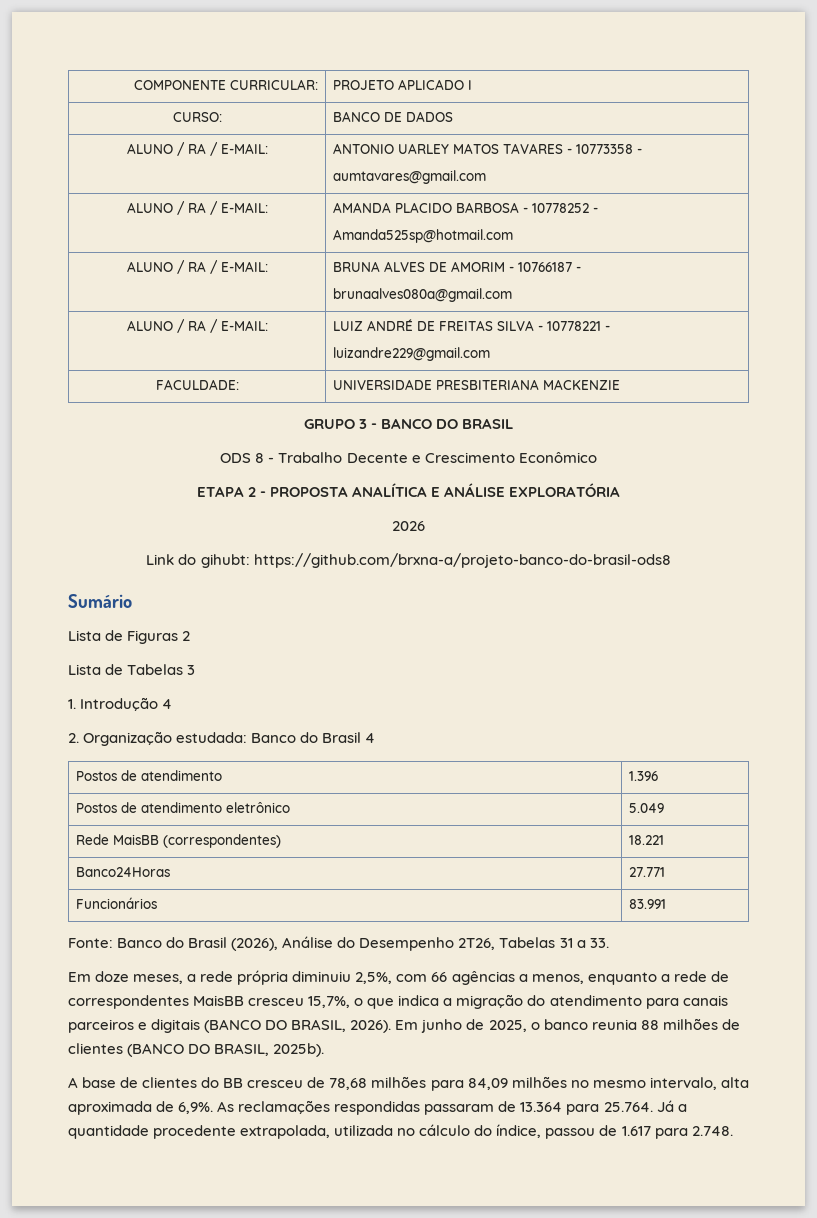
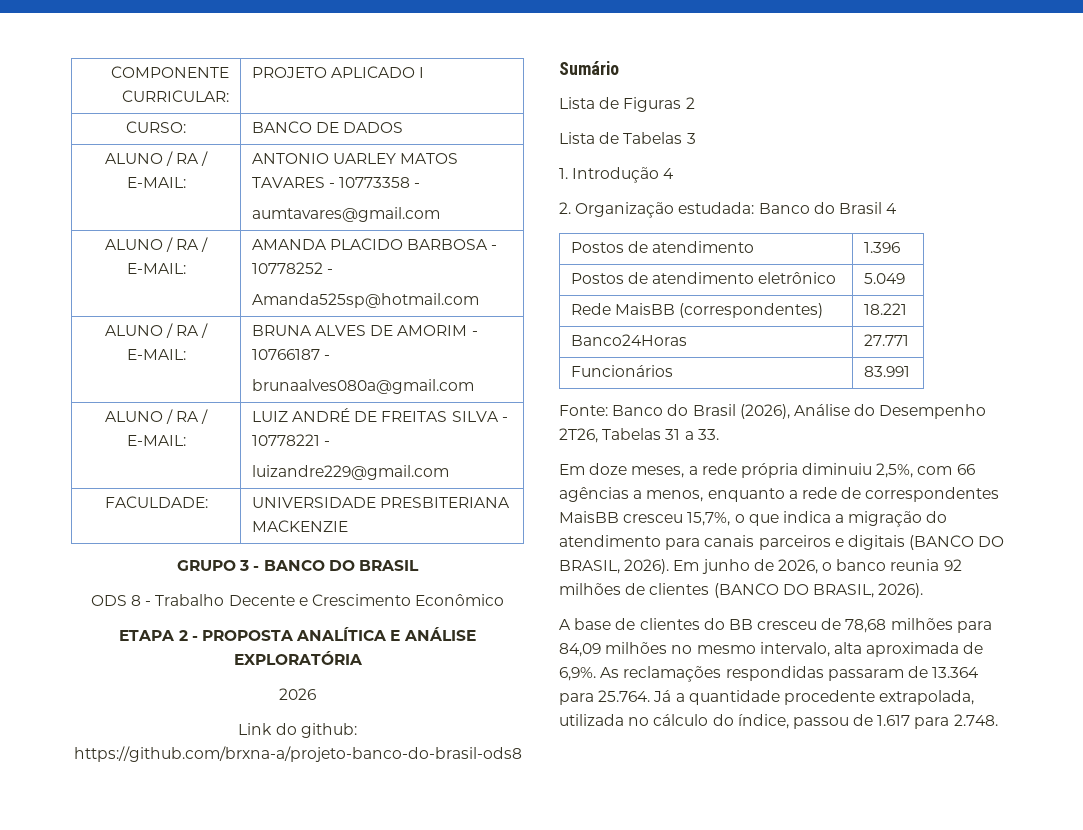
- Link do gihubt: https://github.com/brxna-a/projeto-banco-do-brasil-ods8
+ Link do github: https://github.com/brxna-a/projeto-banco-do-brasil-ods8
- Em junho de 2025, o banco reunia 88 milhões de clientes (BANCO DO BRASIL, 2025b).
+ Em junho de 2026, o banco reunia 92 milhões de clientes (BANCO DO BRASIL, 2026).

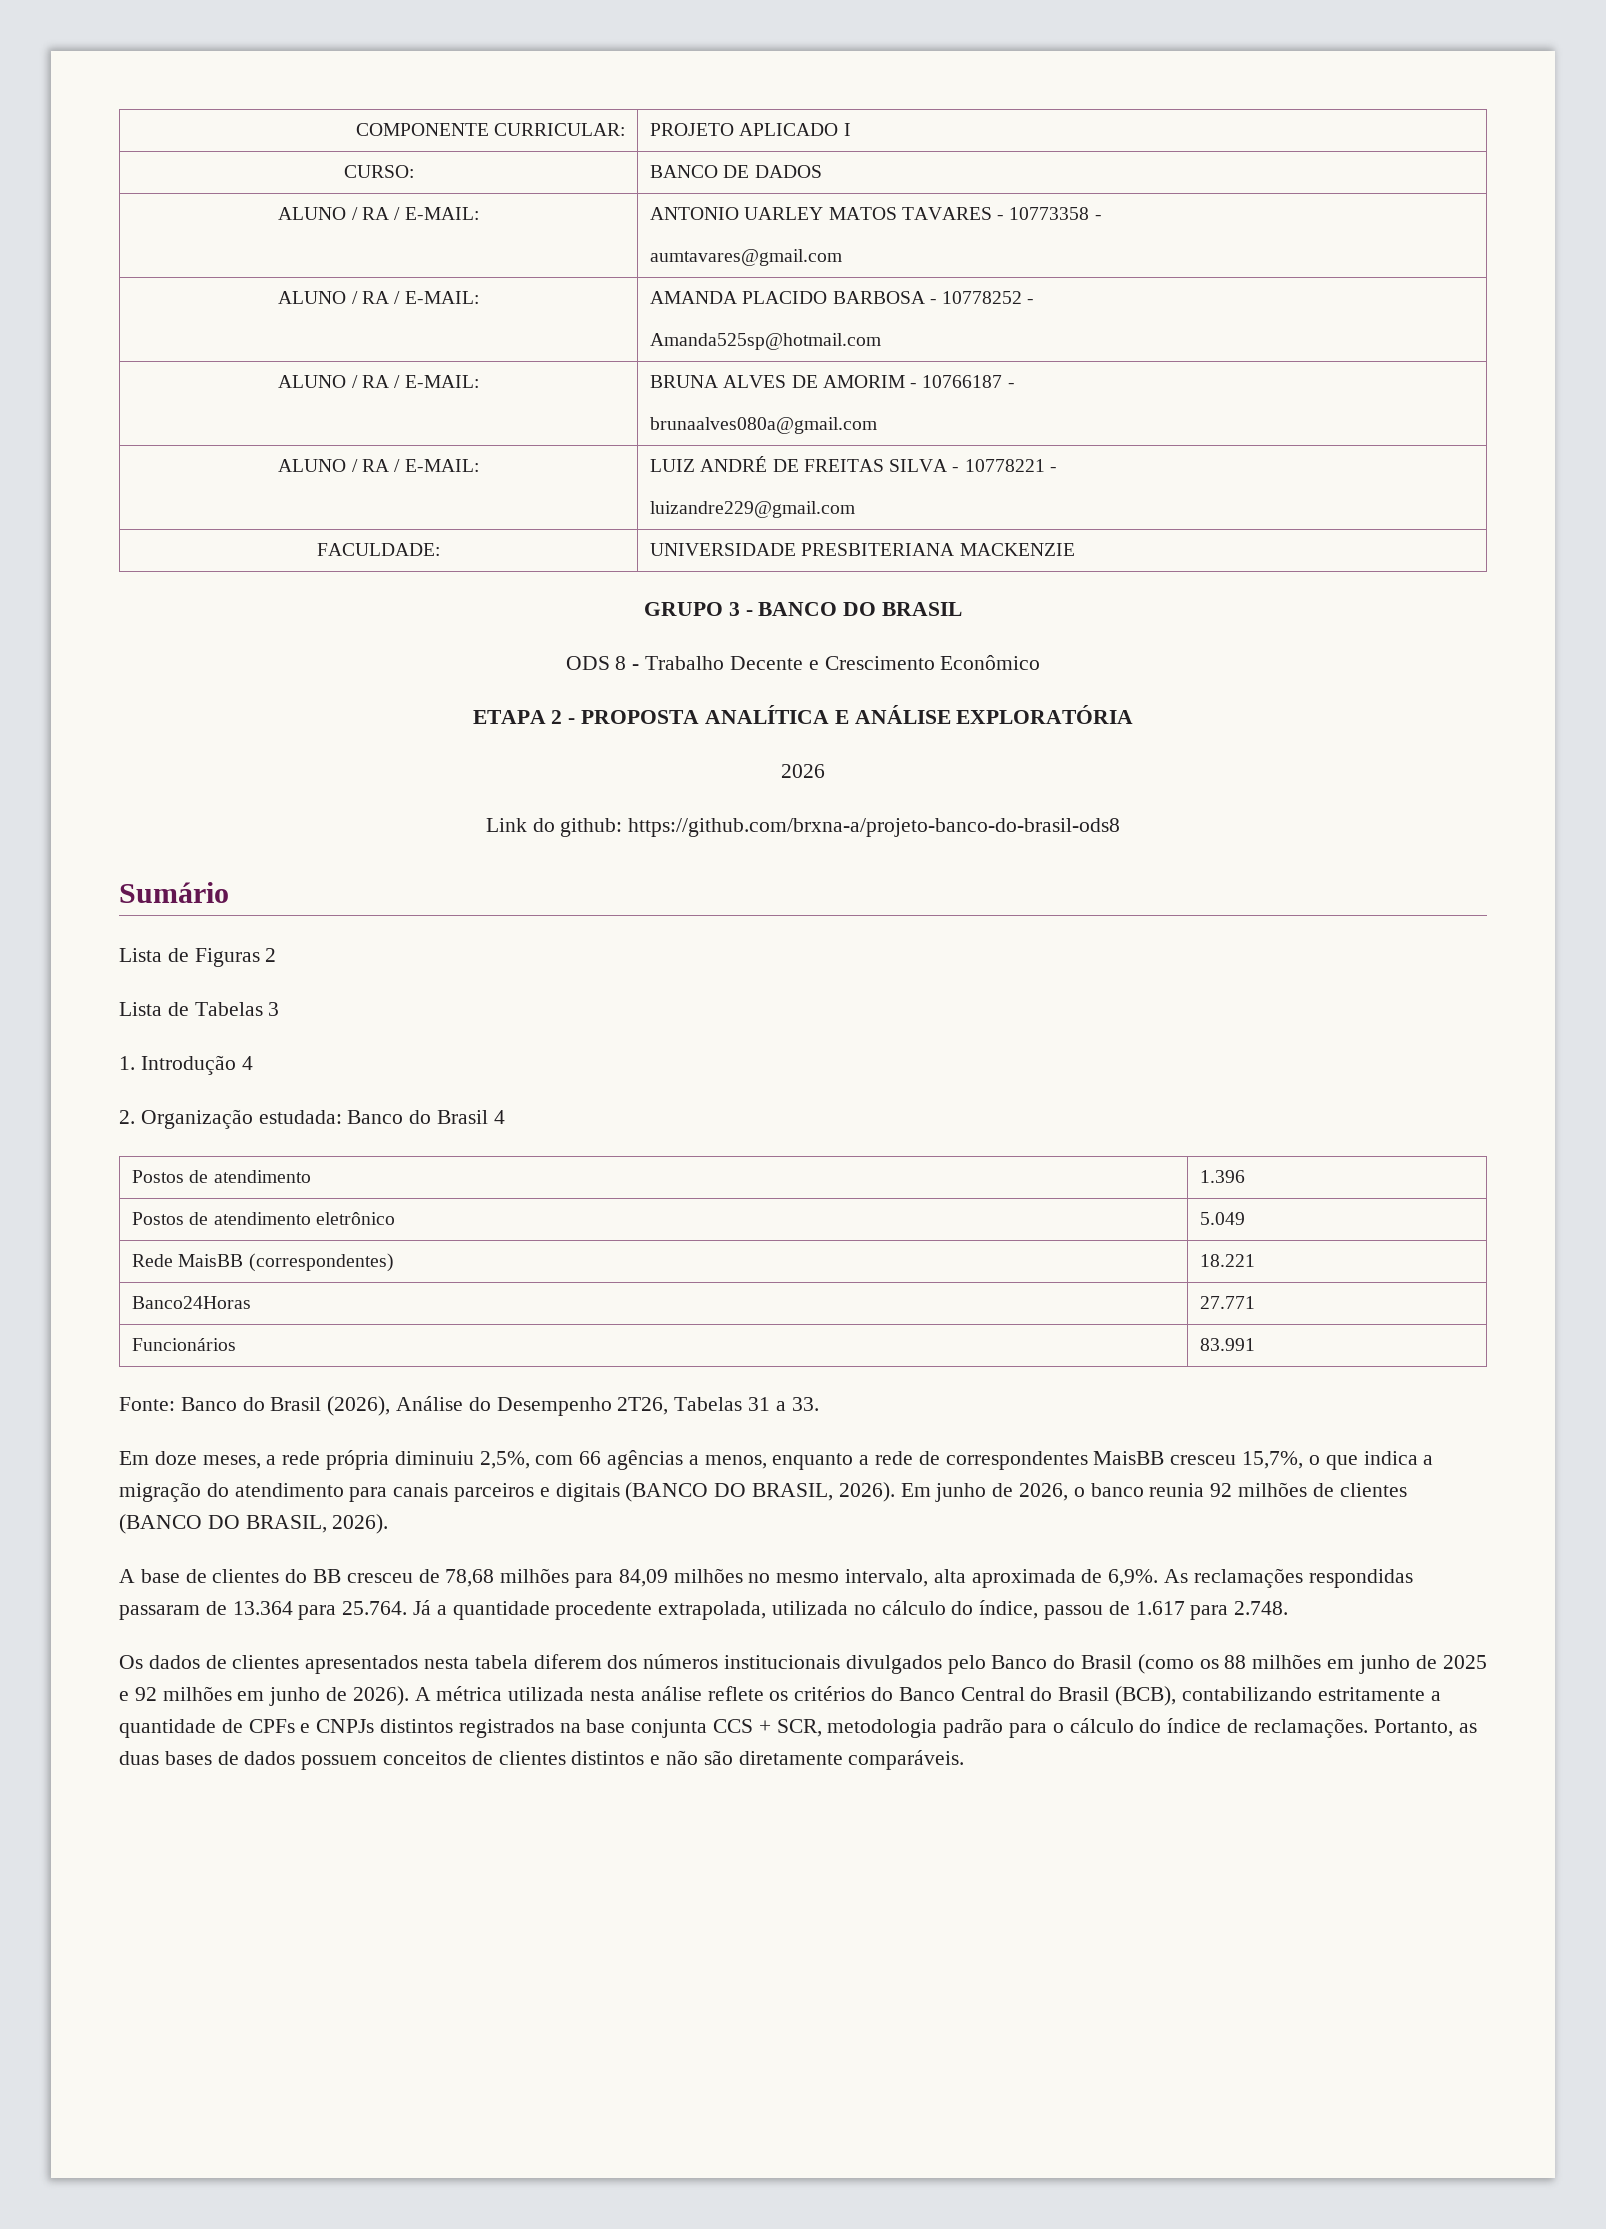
+ Os dados de clientes apresentados nesta tabela diferem dos números institucionais divulgados pelo Banco do Brasil (como os 88 milhões em junho de 2025 e 92 milhões em junho de 2026). A métrica utilizada nesta análise reflete os critérios do Banco Central do Brasil (BCB), contabilizando estritamente a quantidade de CPFs e CNPJs distintos registrados na base conjunta CCS + SCR, metodologia padrão para o cálculo do índice de reclamações. Portanto, as duas bases de dados possuem conceitos de clientes distintos e não são diretamente comparáveis.

